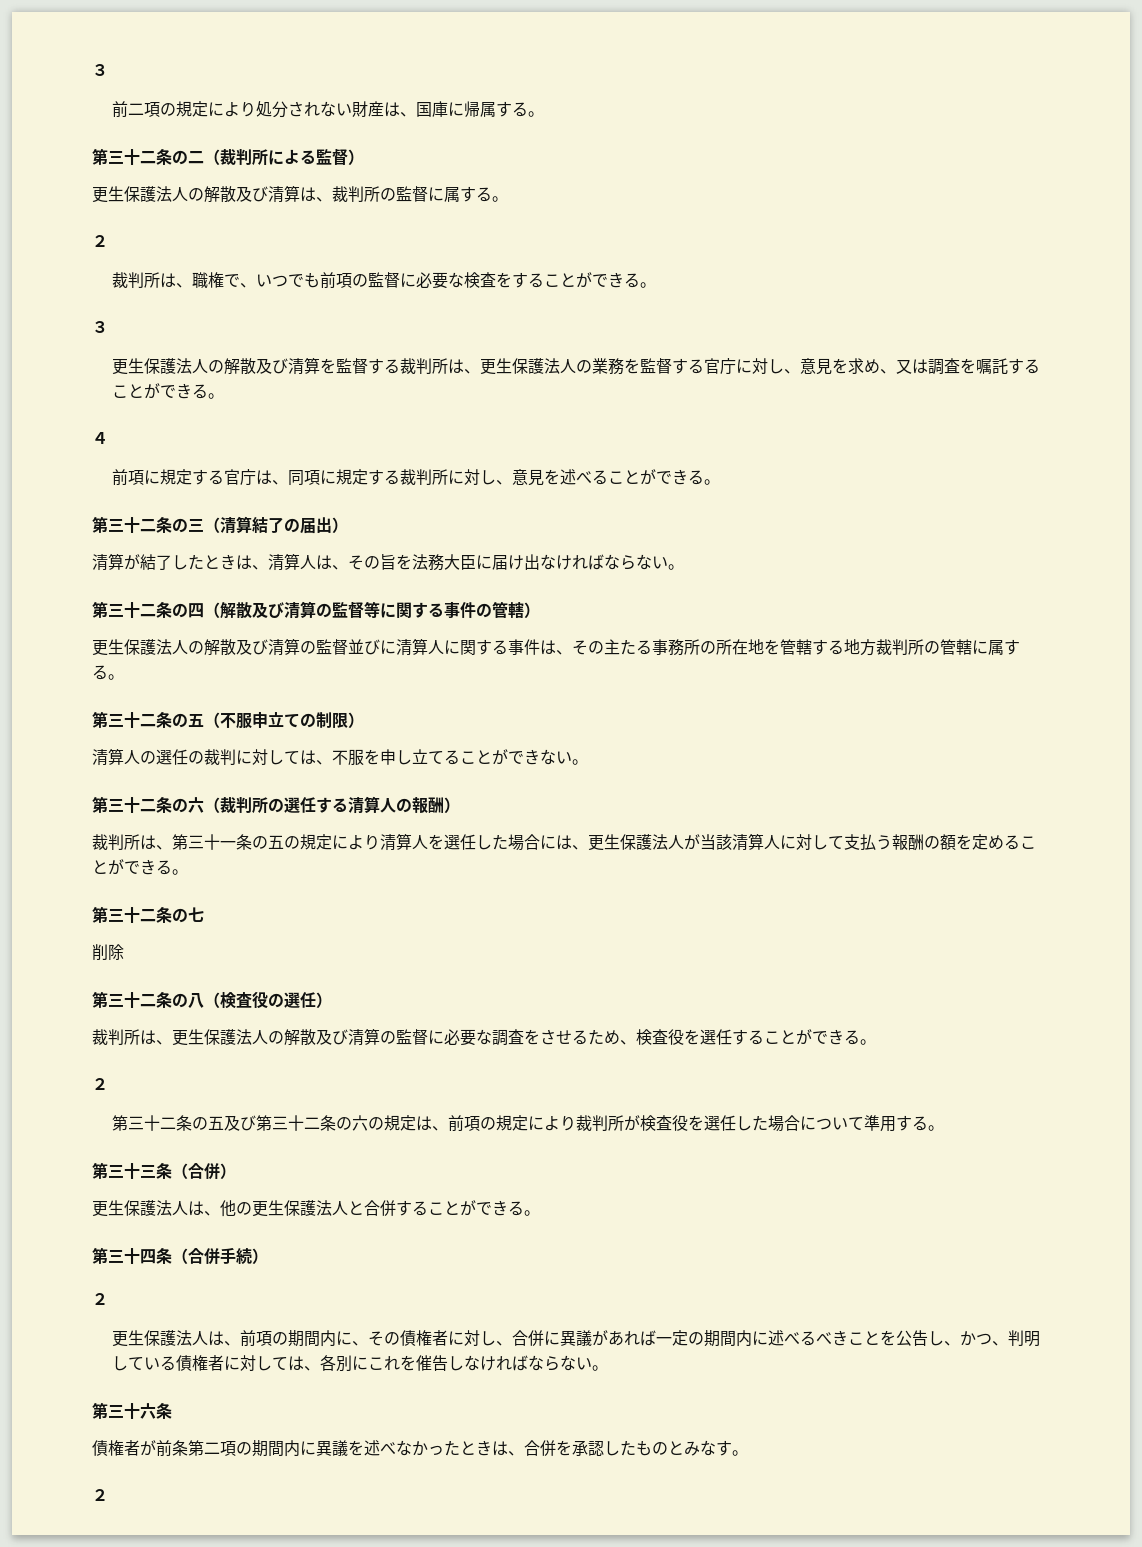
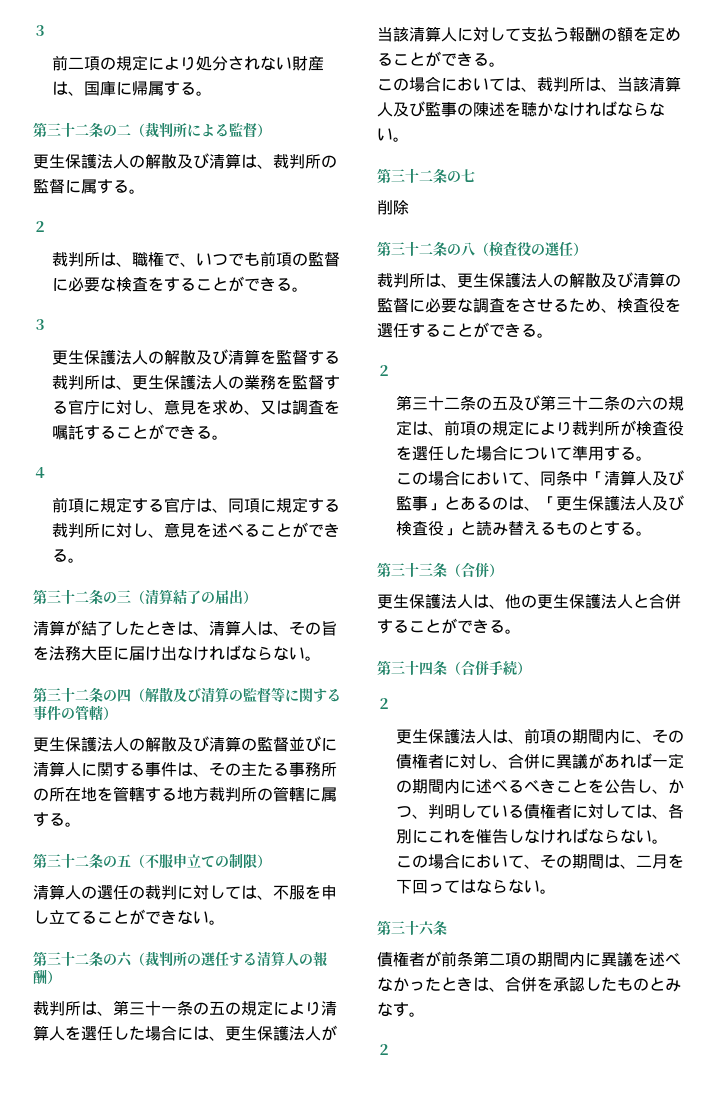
+ この場合においては、裁判所は、当該清算人及び監事の陳述を聴かなければならない。
+ この場合において、同条中「清算人及び監事」とあるのは、「更生保護法人及び検査役」と読み替えるものとする。
+ この場合において、その期間は、二月を下回ってはならない。

